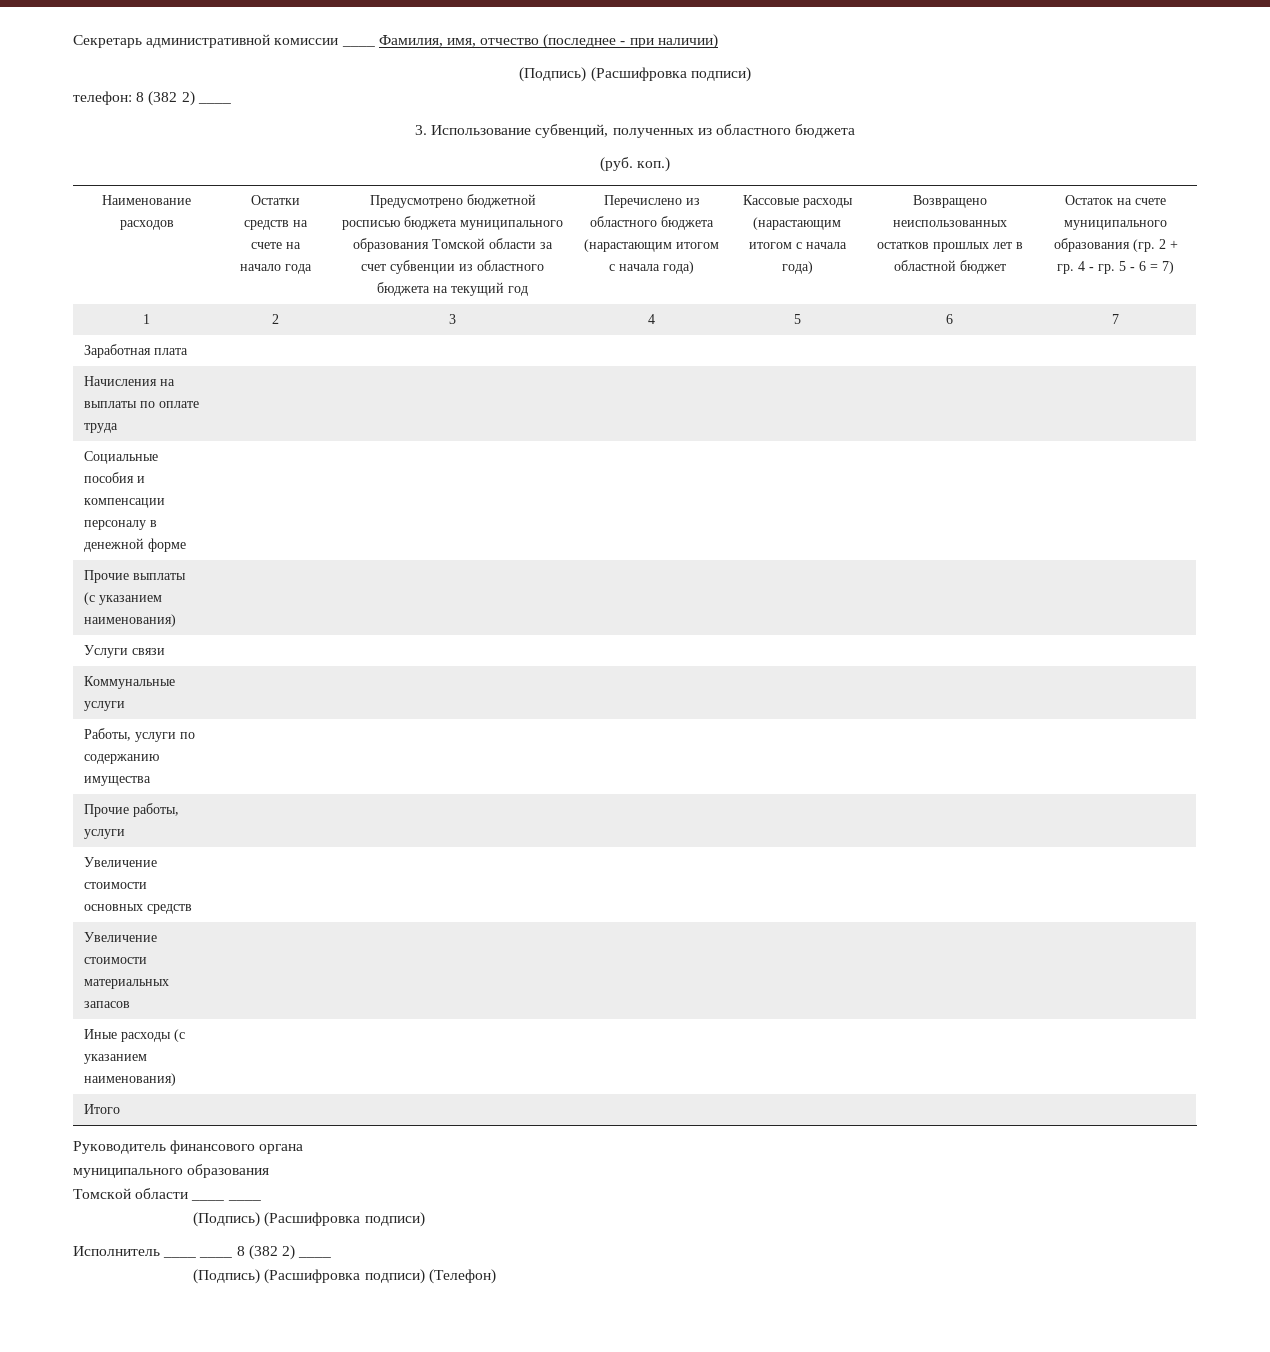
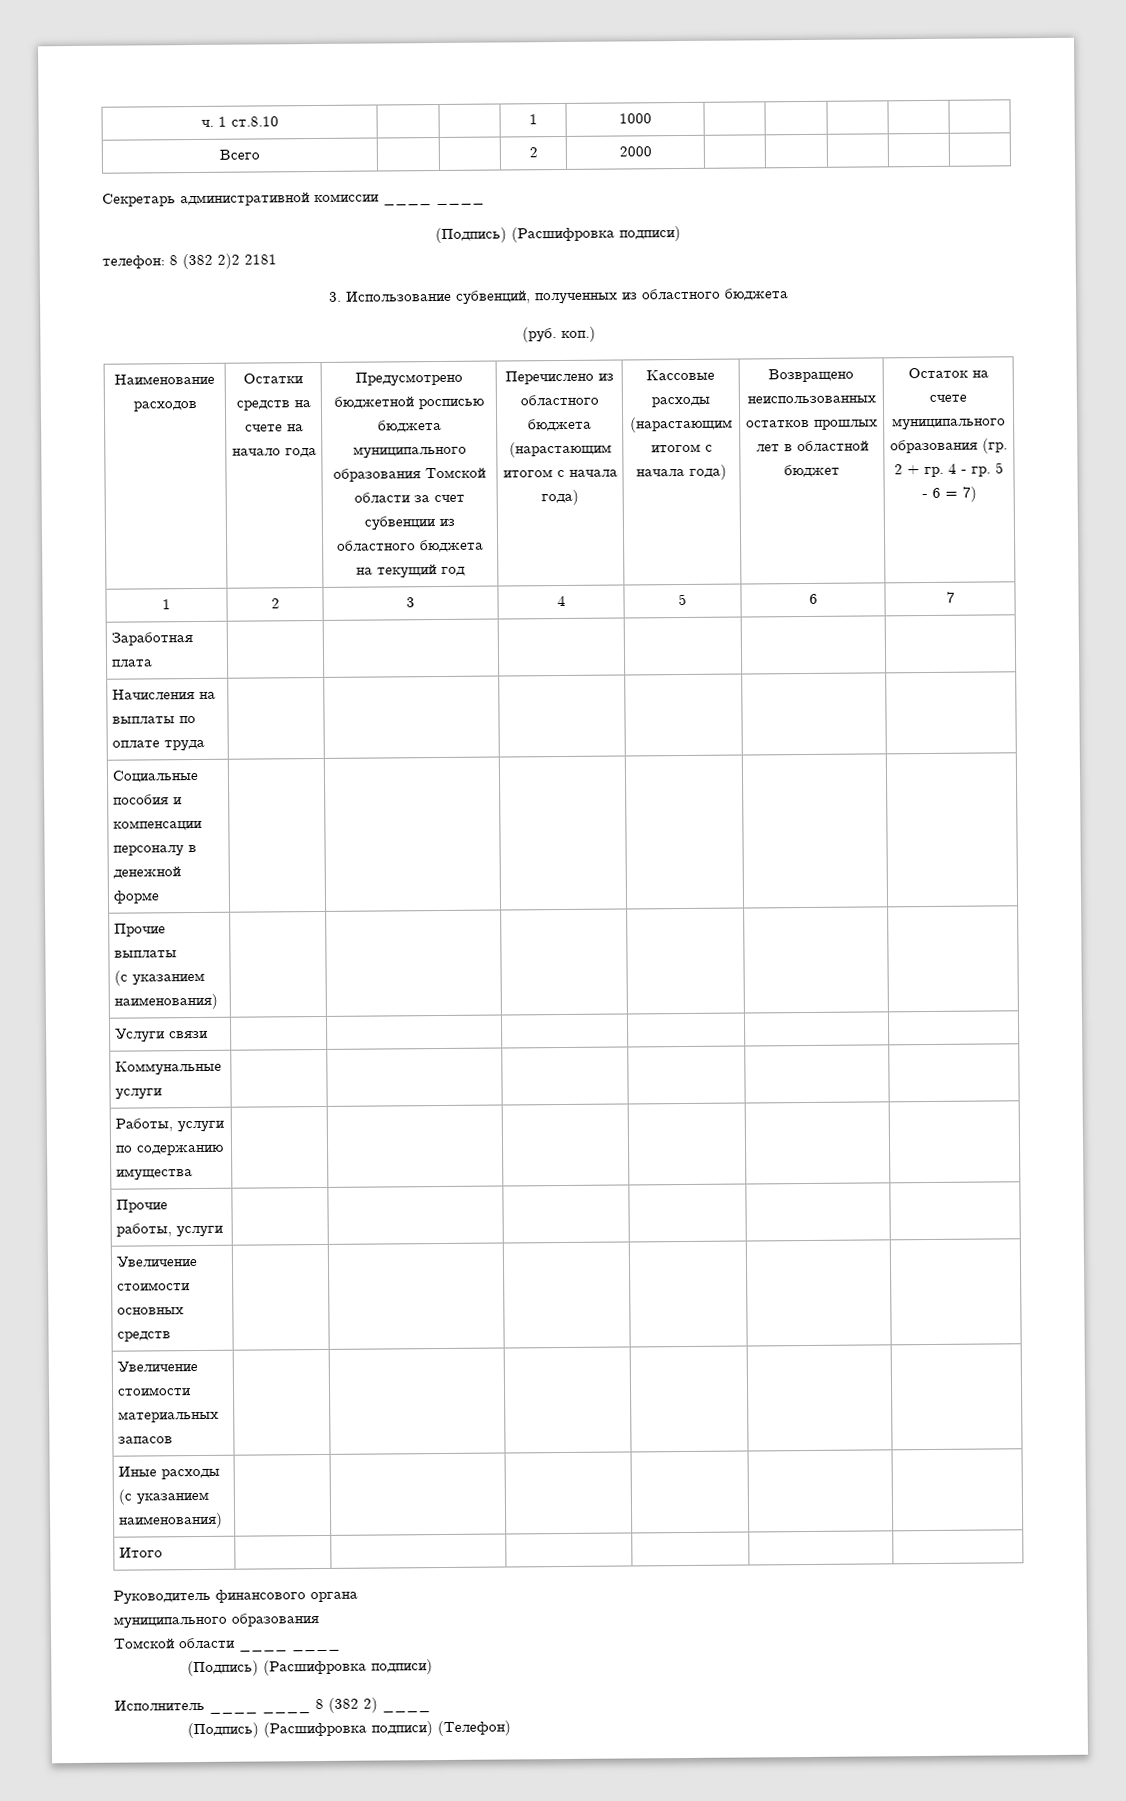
- Секретарь административной комиссии ____ Фамилия, имя, отчество (последнее - при наличии)
+ ч. 1 ст.8.10 | | | 1 | 1000 | | | | |
+ Всего | | | 2 | 2000 | | | | |
+ Секретарь административной комиссии ____ ____
- телефон: 8 (382 2) ____
+ телефон: 8 (382 2)2 2181

